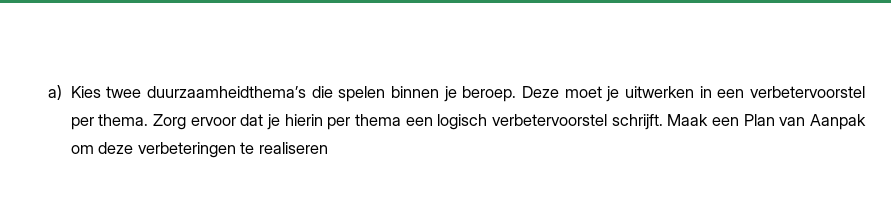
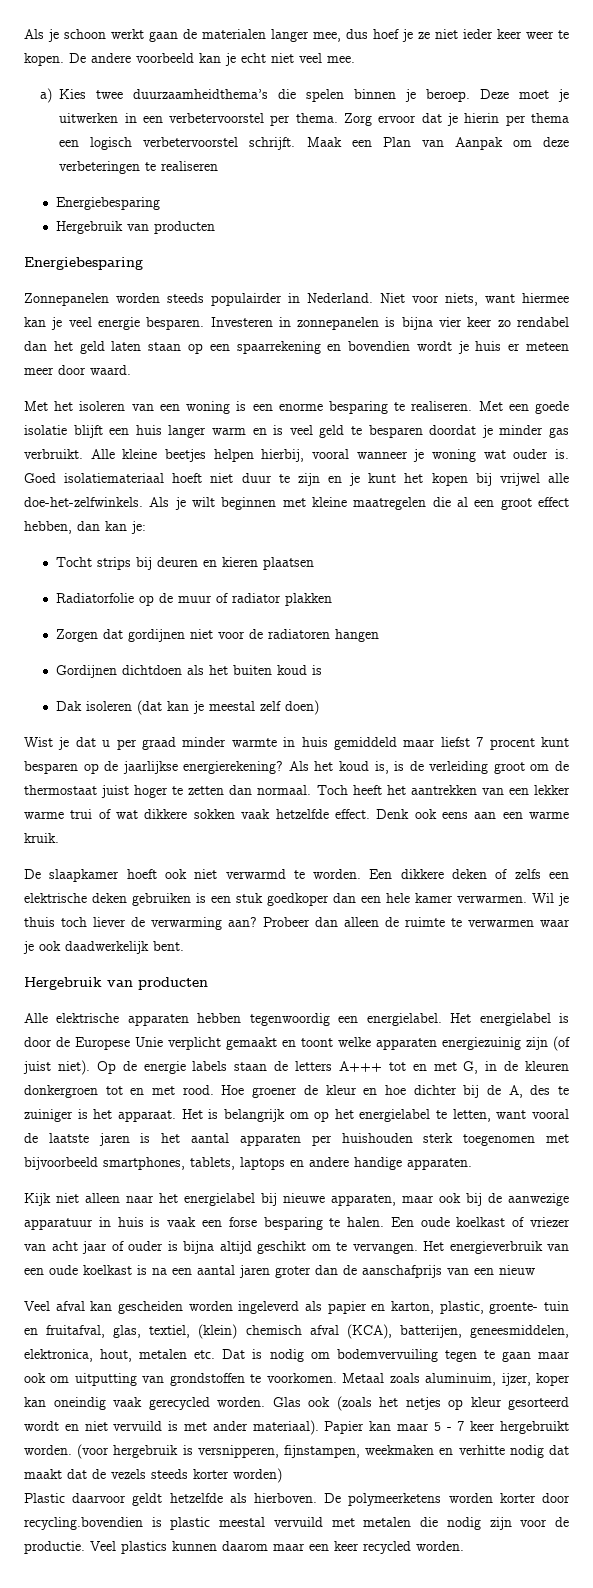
+ Als je schoon werkt gaan de materialen langer mee, dus hoef je ze niet ieder keer weer te kopen. De andere voorbeeld kan je echt niet veel mee.
  Maak een Plan van Aanpak om deze verbeteringen te realiseren
+ Energiebesparing
+ Hergebruik van producten
+ Energiebesparing
+ Zonnepanelen worden steeds populairder in Nederland. Niet voor niets, want hiermee kan je veel energie besparen. Investeren in zonnepanelen is bijna vier keer zo rendabel dan het geld laten staan op een spaarrekening en bovendien wordt je huis er meteen meer door waard.
+ Met het isoleren van een woning is een enorme besparing te realiseren. Met een goede isolatie blijft een huis langer warm en is veel geld te besparen doordat je minder gas verbruikt. Alle kleine beetjes helpen hierbij, vooral wanneer je woning wat ouder is. Goed isolatiemateriaal hoeft niet duur te zijn en je kunt het kopen bij vrijwel alle doe-het-zelfwinkels. Als je wilt beginnen met kleine maatregelen die al een groot effect hebben, dan kan je:
+ Tocht strips bij deuren en kieren plaatsen
+ Radiatorfolie op de muur of radiator plakken
+ Zorgen dat gordijnen niet voor de radiatoren hangen
+ Gordijnen dichtdoen als het buiten koud is
+ Dak isoleren (dat kan je meestal zelf doen)
+ Wist je dat u per graad minder warmte in huis gemiddeld maar liefst 7 procent kunt besparen op de jaarlijkse energierekening? Als het koud is, is de verleiding groot om de thermostaat juist hoger te zetten dan normaal. Toch heeft het aantrekken van een lekker warme trui of wat dikkere sokken vaak hetzelfde effect. Denk ook eens aan een warme kruik.
+ De slaapkamer hoeft ook niet verwarmd te worden. Een dikkere deken of zelfs een elektrische deken gebruiken is een stuk goedkoper dan een hele kamer verwarmen. Wil je thuis toch liever de verwarming aan? Probeer dan alleen de ruimte te verwarmen waar je ook daadwerkelijk bent.
+ Hergebruik van producten
+ Alle elektrische apparaten hebben tegenwoordig een energielabel. Het energielabel is door de Europese Unie verplicht gemaakt en toont welke apparaten energiezuinig zijn (of juist niet). Op de energie labels staan de letters A+++ tot en met G, in de kleuren donkergroen tot en met rood. Hoe groener de kleur en hoe dichter bij de A, des te zuiniger is het apparaat. Het is belangrijk om op het energielabel te letten, want vooral de laatste jaren is het aantal apparaten per huishouden sterk toegenomen met bijvoorbeeld smartphones, tablets, laptops en andere handige apparaten.
+ Kijk niet alleen naar het energielabel bij nieuwe apparaten, maar ook bij de aanwezige apparatuur in huis is vaak een forse besparing te halen. Een oude koelkast of vriezer van acht jaar of ouder is bijna altijd geschikt om te vervangen. Het energieverbruik van een oude koelkast is na een aantal jaren groter dan de aanschafprijs van een nieuw
+ Veel afval kan gescheiden worden ingeleverd als papier en karton, plastic, groente- tuin en fruitafval, glas, textiel, (klein) chemisch afval (KCA), batterijen, geneesmiddelen, elektronica, hout, metalen etc. Dat is nodig om bodemvervuiling tegen te gaan maar ook om uitputting van grondstoffen te voorkomen. Metaal zoals aluminuim, ijzer, koper kan oneindig vaak gerecycled worden. Glas ook (zoals het netjes op kleur gesorteerd wordt en niet vervuild is met ander materiaal). Papier kan maar 5 - 7 keer hergebruikt worden. (voor hergebruik is versnipperen, fijnstampen, weekmaken en verhitte nodig dat maakt dat de vezels steeds korter worden)
+ Plastic daarvoor geldt hetzelfde als hierboven. De polymeerketens worden korter door recycling.bovendien is plastic meestal vervuild met metalen die nodig zijn voor de productie. Veel plastics kunnen daarom maar een keer recycled worden.

